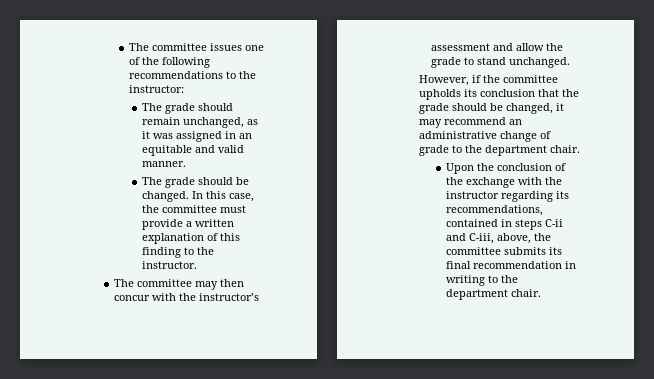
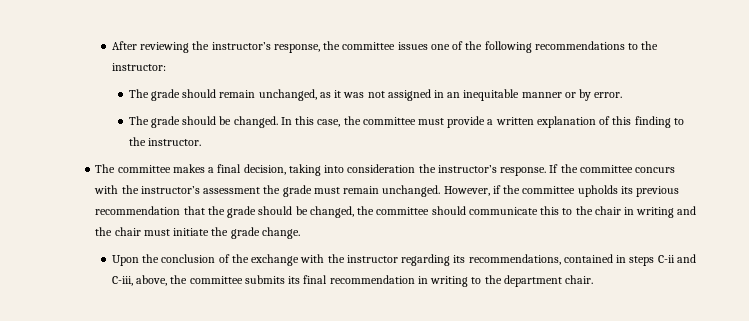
- The committee issues one of the following recommendations to the instructor:
+ After reviewing the instructor’s response, the committee issues one of the following recommendations to the instructor:
- The grade should remain unchanged, as it was assigned in an equitable and valid manner.
+ The grade should remain unchanged, as it was not assigned in an inequitable manner or by error.
- The committee may then concur with the instructor’s assessment and allow the grade to stand unchanged.
- However, if the committee upholds its conclusion that the grade should be changed, it may recommend an administrative change of grade to the department chair.
+ The committee makes a final decision, taking into consideration the instructor’s response. If the committee concurs with the instructor’s assessment the grade must remain unchanged. However, if the committee upholds its previous recommendation that the grade should be changed, the committee should communicate this to the chair in writing and the chair must initiate the grade change.

